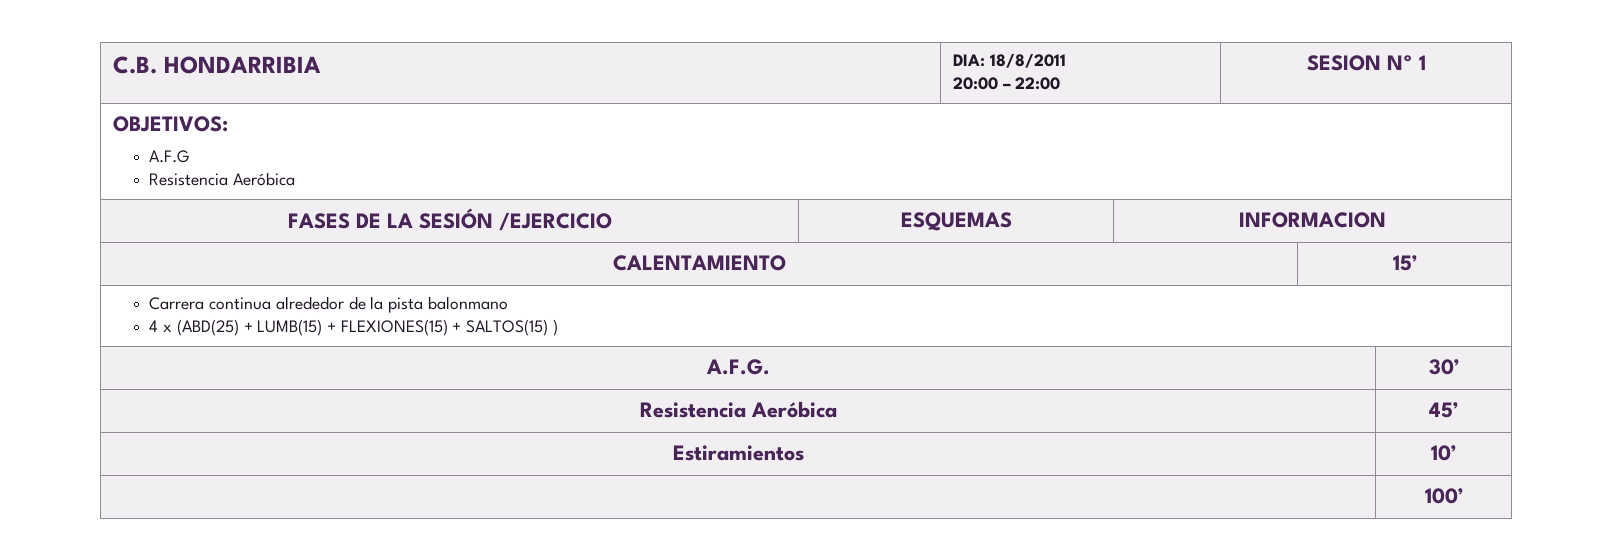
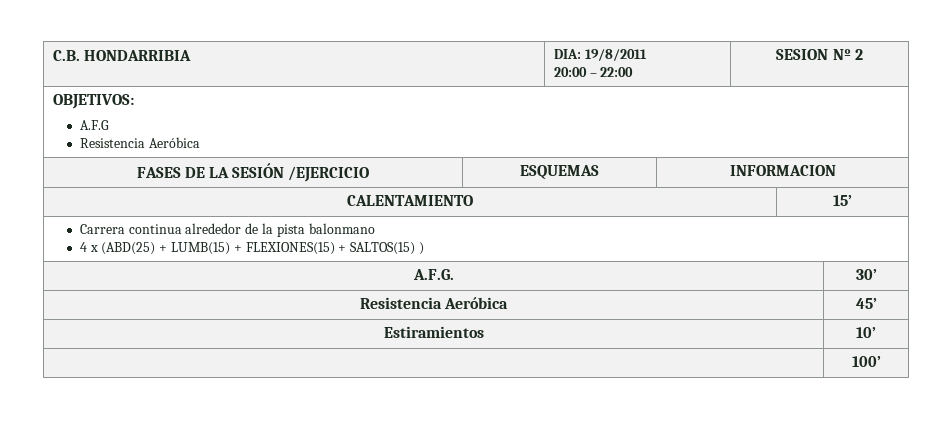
- C.B. HONDARRIBIA | DIA: 18/8/2011
- 20:00 – 22:00 | SESION Nº 1
+ C.B. HONDARRIBIA | DIA: 19/8/2011
+ 20:00 – 22:00 | SESION Nº 2

